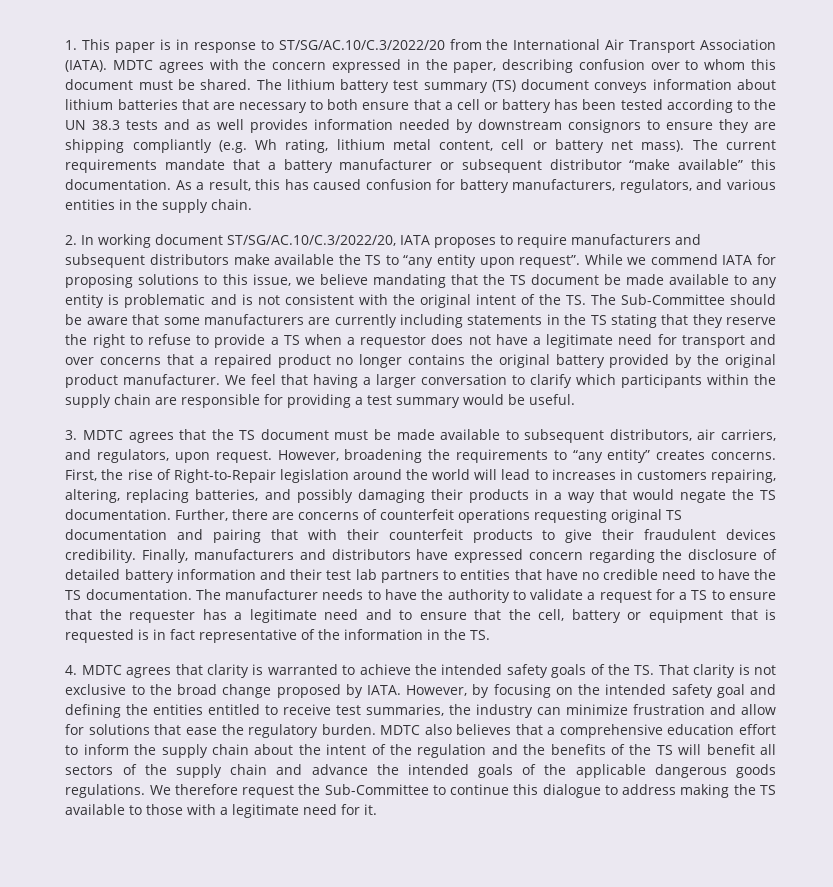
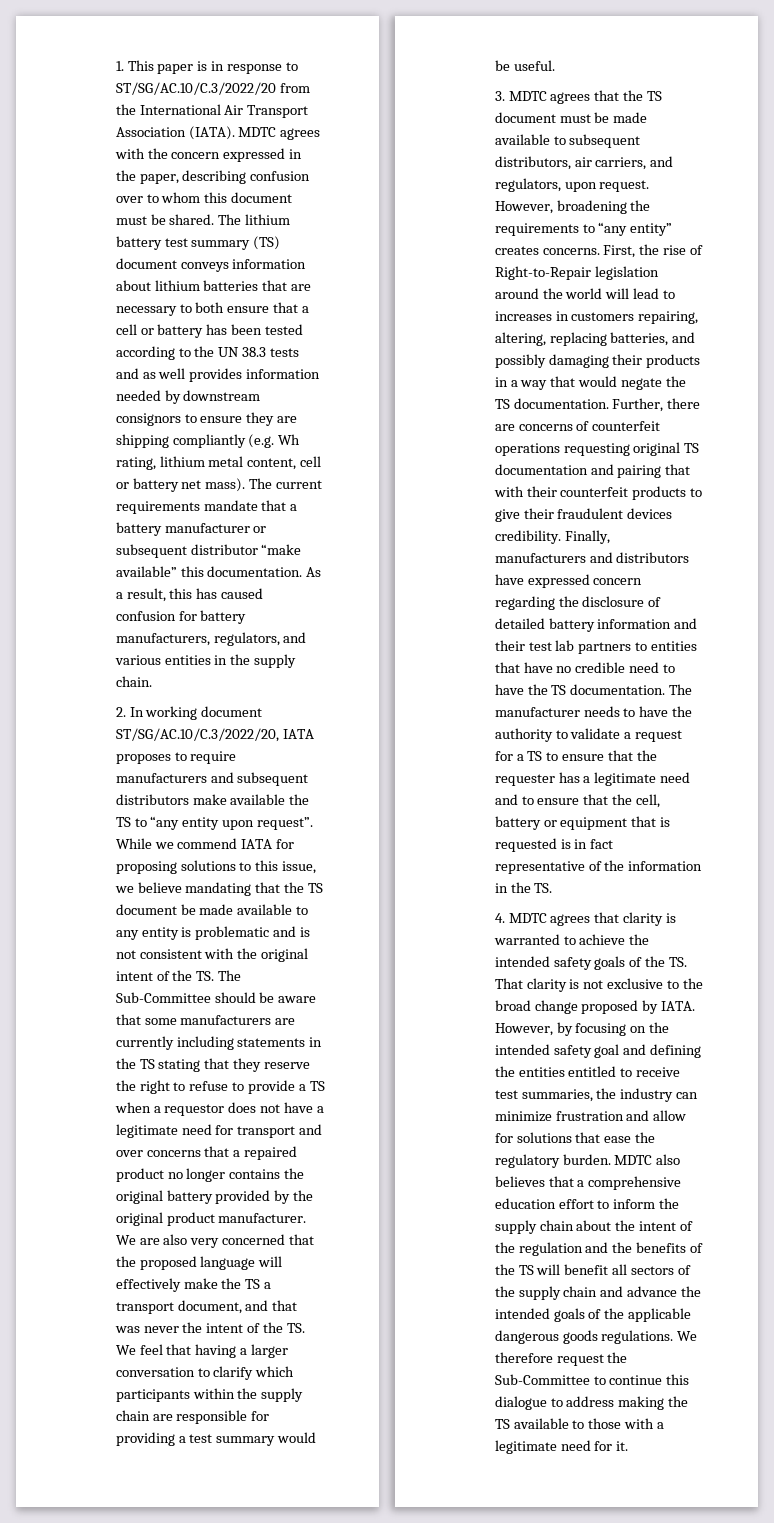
- We feel that having a larger conversation to clarify which participants within the supply chain are responsible for providing a test summary would be useful.
+ We are also very concerned that the proposed language will effectively make the TS a transport document, and that was never the intent of the TS. We feel that having a larger conversation to clarify which participants within the supply chain are responsible for providing a test summary would be useful.

